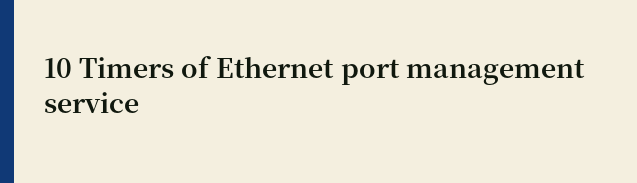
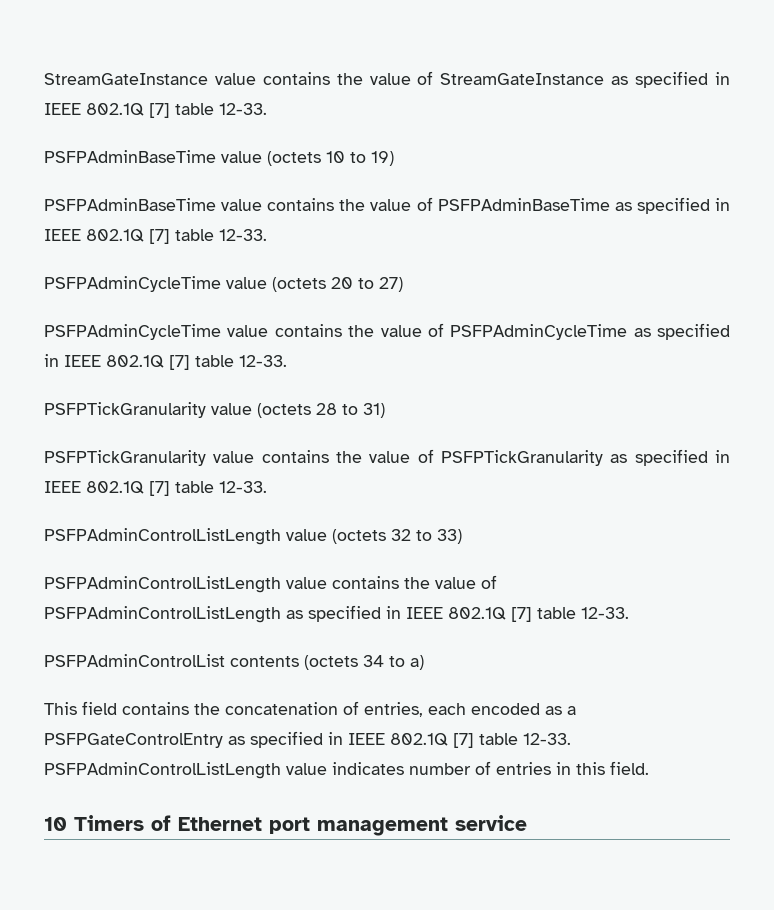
+ StreamGateInstance value contains the value of StreamGateInstance as specified in IEEE 802.1Q [7] table 12-33.
+ PSFPAdminBaseTime value (octets 10 to 19)
+ PSFPAdminBaseTime value contains the value of PSFPAdminBaseTime as specified in IEEE 802.1Q [7] table 12-33.
+ PSFPAdminCycleTime value (octets 20 to 27)
+ PSFPAdminCycleTime value contains the value of PSFPAdminCycleTime as specified in IEEE 802.1Q [7] table 12-33.
+ PSFPTickGranularity value (octets 28 to 31)
+ PSFPTickGranularity value contains the value of PSFPTickGranularity as specified in IEEE 802.1Q [7] table 12-33.
+ PSFPAdminControlListLength value (octets 32 to 33)
+ PSFPAdminControlListLength value contains the value of PSFPAdminControlListLength as specified in IEEE 802.1Q [7] table 12-33.
+ PSFPAdminControlList contents (octets 34 to a)
+ This field contains the concatenation of entries, each encoded as a PSFPGateControlEntry as specified in IEEE 802.1Q [7] table 12-33. PSFPAdminControlListLength value indicates number of entries in this field.

